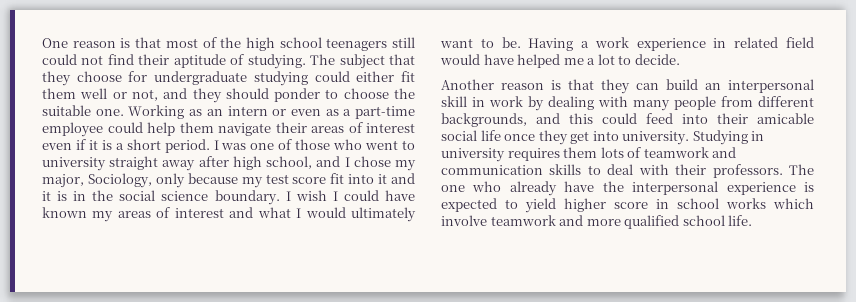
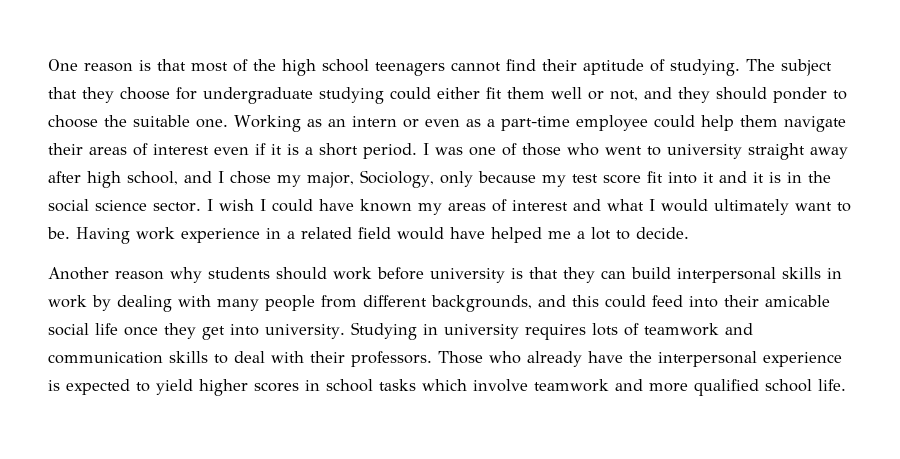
- One reason is that most of the high school teenagers still could not find their aptitude of studying.
+ One reason is that most of the high school teenagers cannot find their aptitude of studying.
- I was one of those who went to university straight away after high school, and I chose my major, Sociology, only because my test score fit into it and it is in the social science boundary.
+ I was one of those who went to university straight away after high school, and I chose my major, Sociology, only because my test score fit into it and it is in the social science sector.
- Having a work experience in related field would have helped me a lot to decide.
+ Having work experience in a related field would have helped me a lot to decide.
- Another reason is that they can build an interpersonal skill in work by dealing with many people from different backgrounds, and this could feed into their amicable social life once they get into university.
+ Another reason why students should work before university is that they can build interpersonal skills in work by dealing with many people from different backgrounds, and this could feed into their amicable social life once they get into university.
- Studying in university requires them lots of teamwork and communication skills to deal with their professors.
+ Studying in university requires lots of teamwork and communication skills to deal with their professors.
- The one who already have the interpersonal experience is expected to yield higher score in school works which involve teamwork and more qualified school life.
+ Those who already have the interpersonal experience is expected to yield higher scores in school tasks which involve teamwork and more qualified school life.

